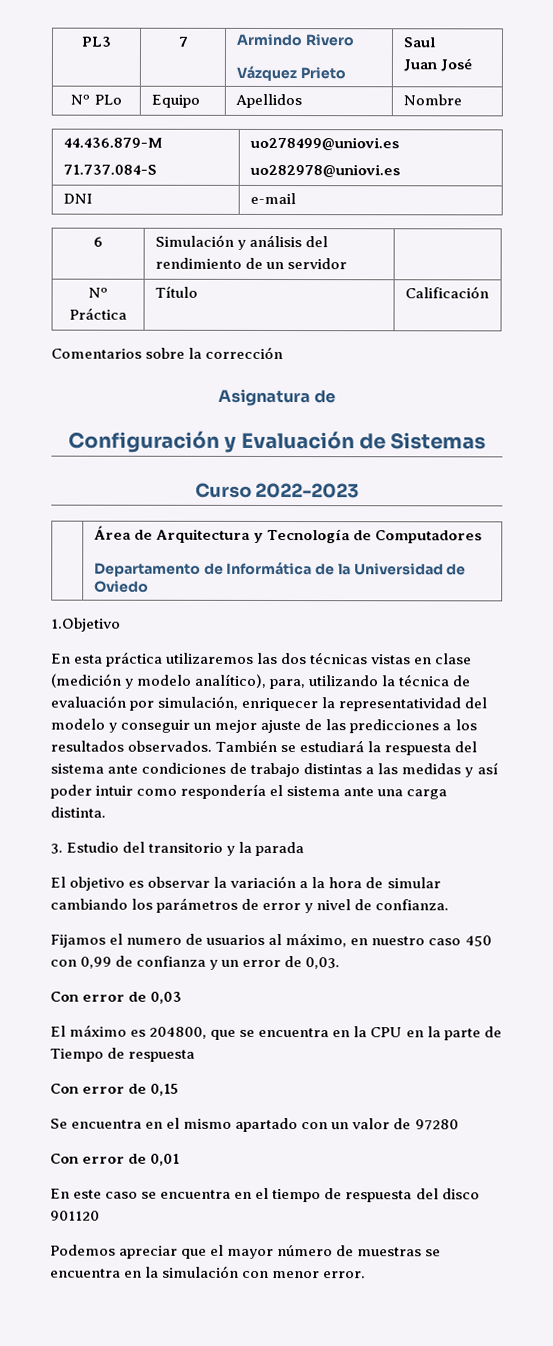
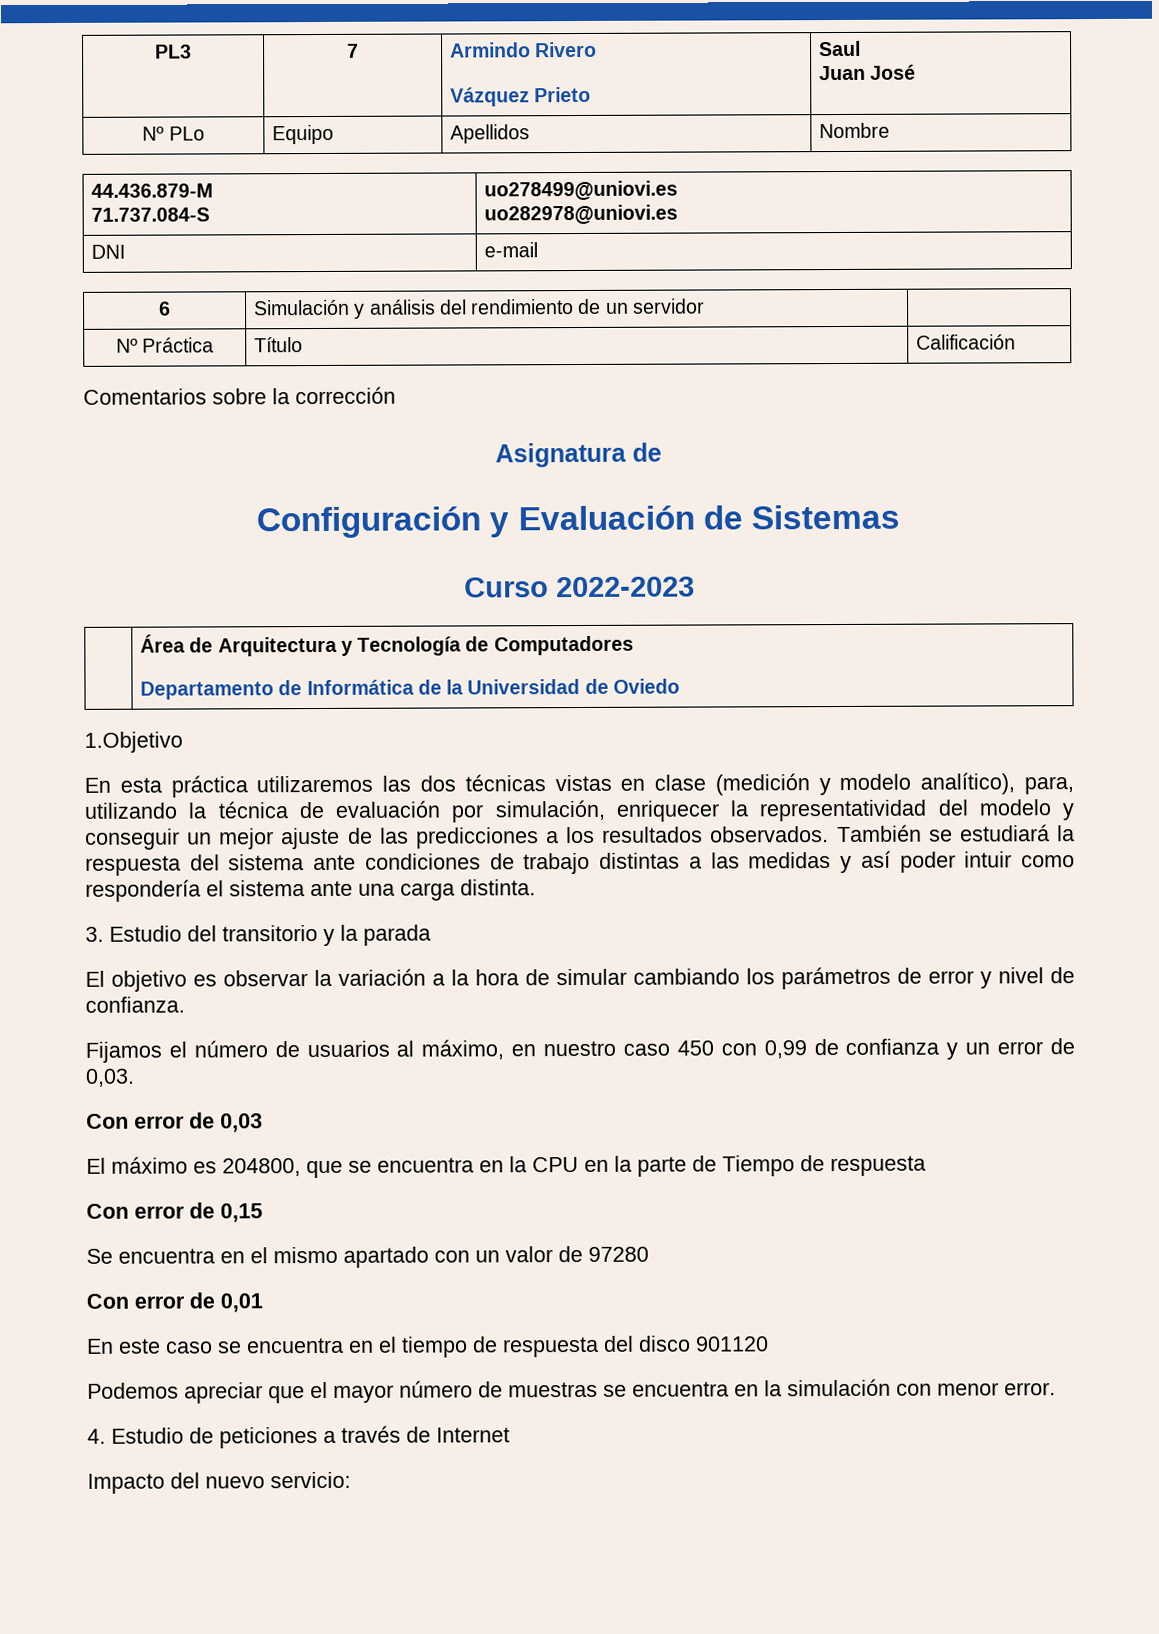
- Fijamos el numero de usuarios al máximo, en nuestro caso 450 con 0,99 de confianza y un error de 0,03.
+ Fijamos el número de usuarios al máximo, en nuestro caso 450 con 0,99 de confianza y un error de 0,03.
+ 4. Estudio de peticiones a través de Internet
+ Impacto del nuevo servicio:

